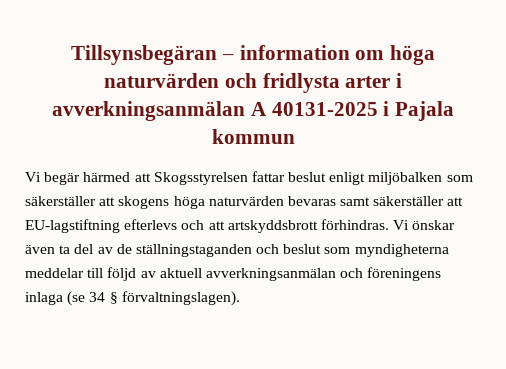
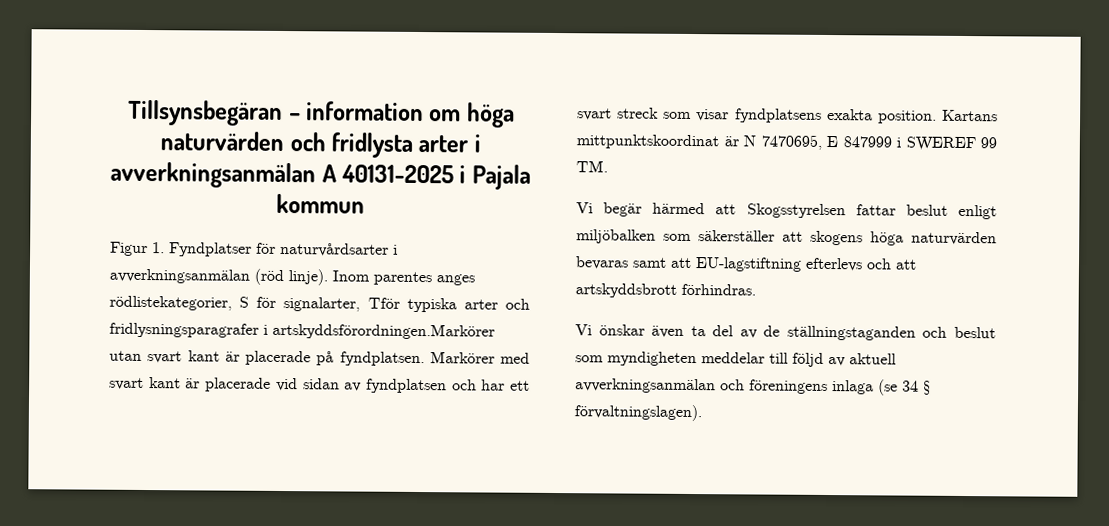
+ Figur 1. Fyndplatser för naturvårdsarter i avverkningsanmälan (röd linje). Inom parentes anges rödlistekategorier, S för signalarter, Tför typiska arter och fridlysningsparagrafer i artskyddsförordningen.Markörer utan svart kant är placerade på fyndplatsen. Markörer med svart kant är placerade vid sidan av fyndplatsen och har ett svart streck som visar fyndplatsens exakta position. Kartans mittpunktskoordinat är N 7470695, E 847999 i SWEREF 99 TM.
- Vi begär härmed att Skogsstyrelsen fattar beslut enligt miljöbalken som säkerställer att skogens höga naturvärden bevaras samt säkerställer att EU-lagstiftning efterlevs och att artskyddsbrott förhindras. Vi önskar även ta del av de ställningstaganden och beslut som myndigheterna meddelar till följd av aktuell avverkningsanmälan och föreningens inlaga (se 34 § förvaltningslagen).
+ Vi begär härmed att Skogsstyrelsen fattar beslut enligt miljöbalken som säkerställer att skogens höga naturvärden bevaras samt att EU-lagstiftning efterlevs och att artskyddsbrott förhindras.
+ Vi önskar även ta del av de ställningstaganden och beslut som myndigheten meddelar till följd av aktuell avverkningsanmälan och föreningens inlaga (se 34 § förvaltningslagen).

